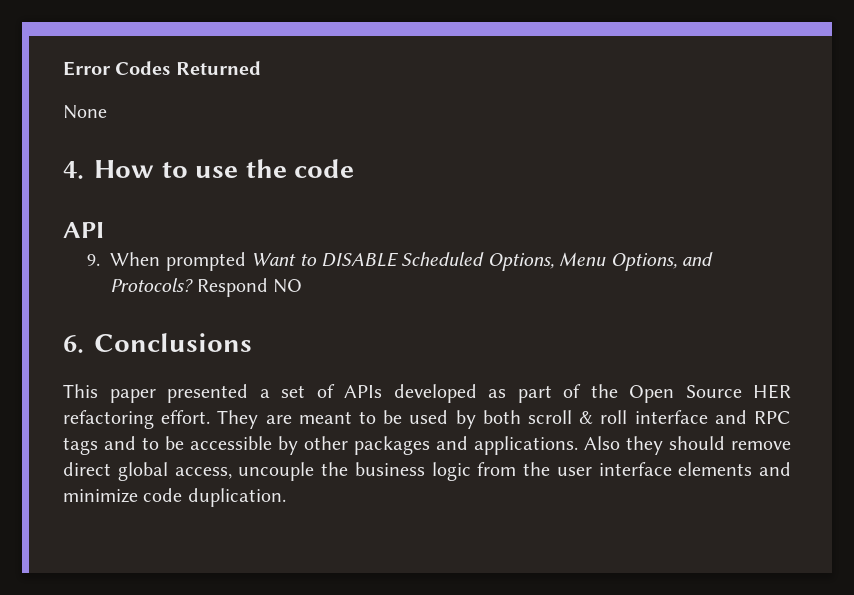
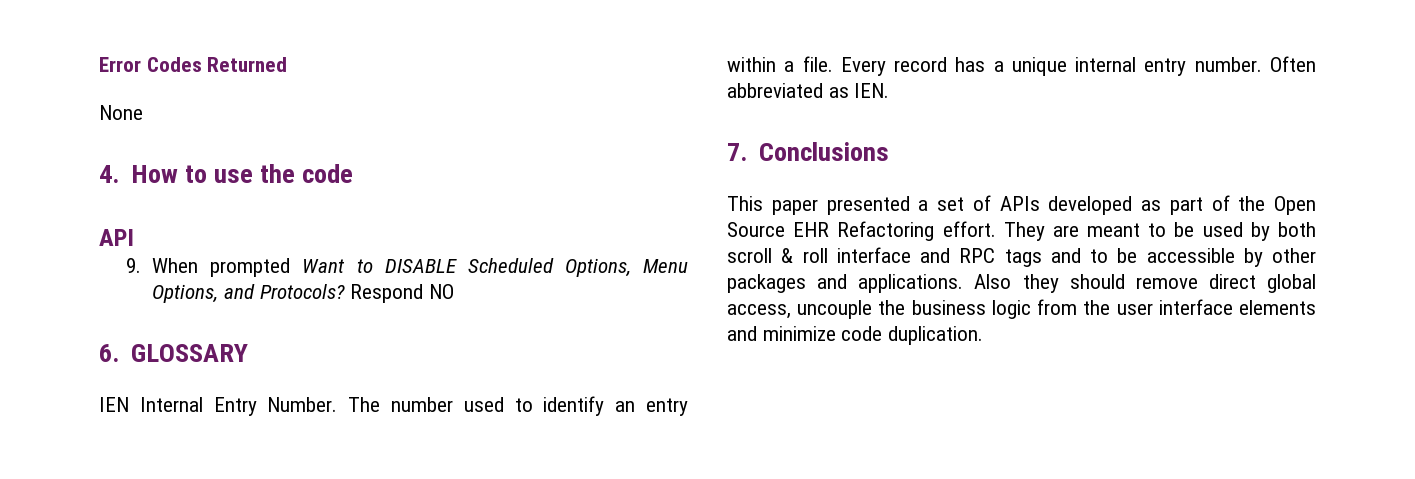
- 6. Conclusions
+ 6. GLOSSARY
+ IEN Internal Entry Number. The number used to identify an entry within a file. Every record has a unique internal entry number. Often abbreviated as IEN.
+ 7. Conclusions
- This paper presented a set of APIs developed as part of the Open Source HER refactoring effort.
+ This paper presented a set of APIs developed as part of the Open Source EHR Refactoring effort.

